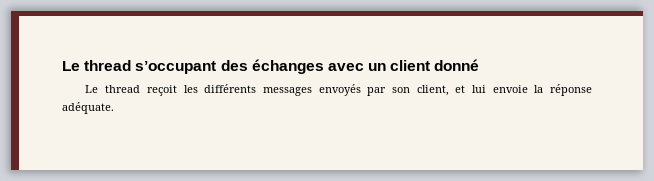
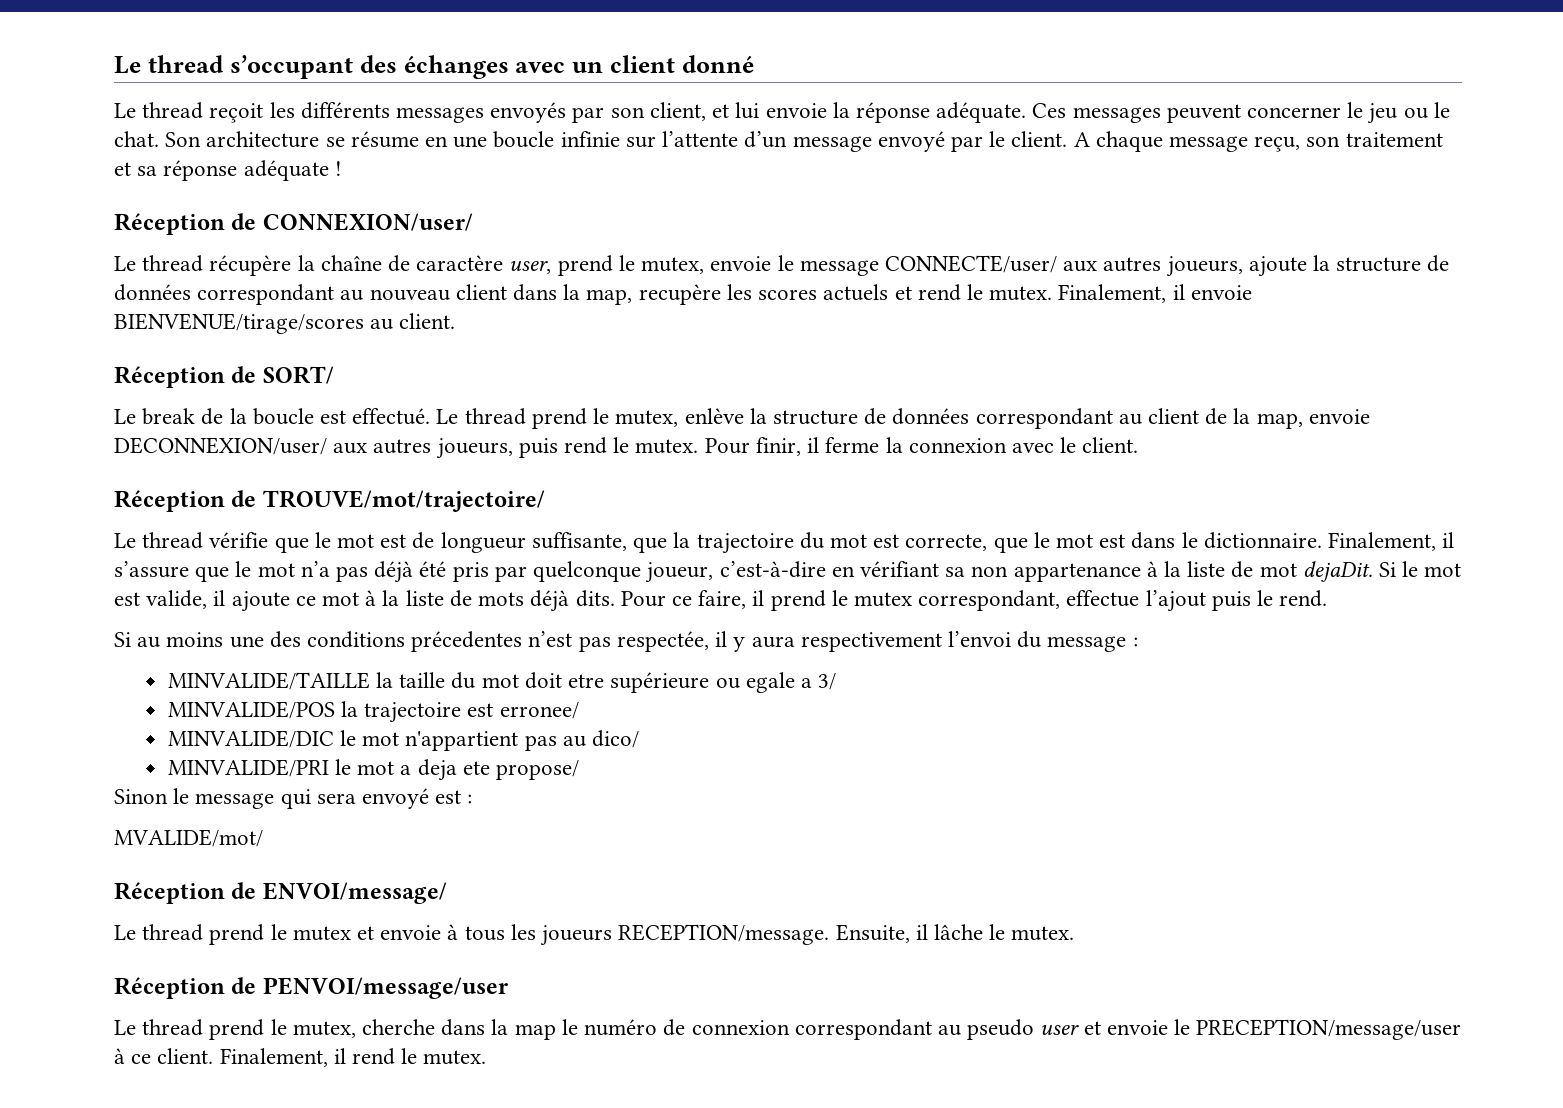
+ Ces messages peuvent concerner le jeu ou le chat. Son architecture se résume en une boucle infinie sur l’attente d’un message envoyé par le client. A chaque message reçu, son traitement et sa réponse adéquate !
+ Réception de CONNEXION/user/
+ Le thread récupère la chaîne de caractère user, prend le mutex, envoie le message CONNECTE/user/ aux autres joueurs, ajoute la structure de données correspondant au nouveau client dans la map, recupère les scores actuels et rend le mutex. Finalement, il envoie BIENVENUE/tirage/scores au client.
+ Réception de SORT/
+ Le break de la boucle est effectué. Le thread prend le mutex, enlève la structure de données correspondant au client de la map, envoie DECONNEXION/user/ aux autres joueurs, puis rend le mutex. Pour finir, il ferme la connexion avec le client.
+ Réception de TROUVE/mot/trajectoire/
+ Le thread vérifie que le mot est de longueur suffisante, que la trajectoire du mot est correcte, que le mot est dans le dictionnaire. Finalement, il s’assure que le mot n’a pas déjà été pris par quelconque joueur, c’est-à-dire en vérifiant sa non appartenance à la liste de mot dejaDit. Si le mot est valide, il ajoute ce mot à la liste de mots déjà dits. Pour ce faire, il prend le mutex correspondant, effectue l’ajout puis le rend.
+ Si au moins une des conditions précedentes n’est pas respectée, il y aura respectivement l’envoi du message :
+ MINVALIDE/TAILLE la taille du mot doit etre supérieure ou egale a 3/
+ MINVALIDE/POS la trajectoire est erronee/
+ MINVALIDE/DIC le mot n'appartient pas au dico/
+ MINVALIDE/PRI le mot a deja ete propose/
+ Sinon le message qui sera envoyé est :
+ MVALIDE/mot/
+ Réception de ENVOI/message/
+ Le thread prend le mutex et envoie à tous les joueurs RECEPTION/message. Ensuite, il lâche le mutex.
+ Réception de PENVOI/message/user
+ Le thread prend le mutex, cherche dans la map le numéro de connexion correspondant au pseudo user et envoie le PRECEPTION/message/user à ce client. Finalement, il rend le mutex.

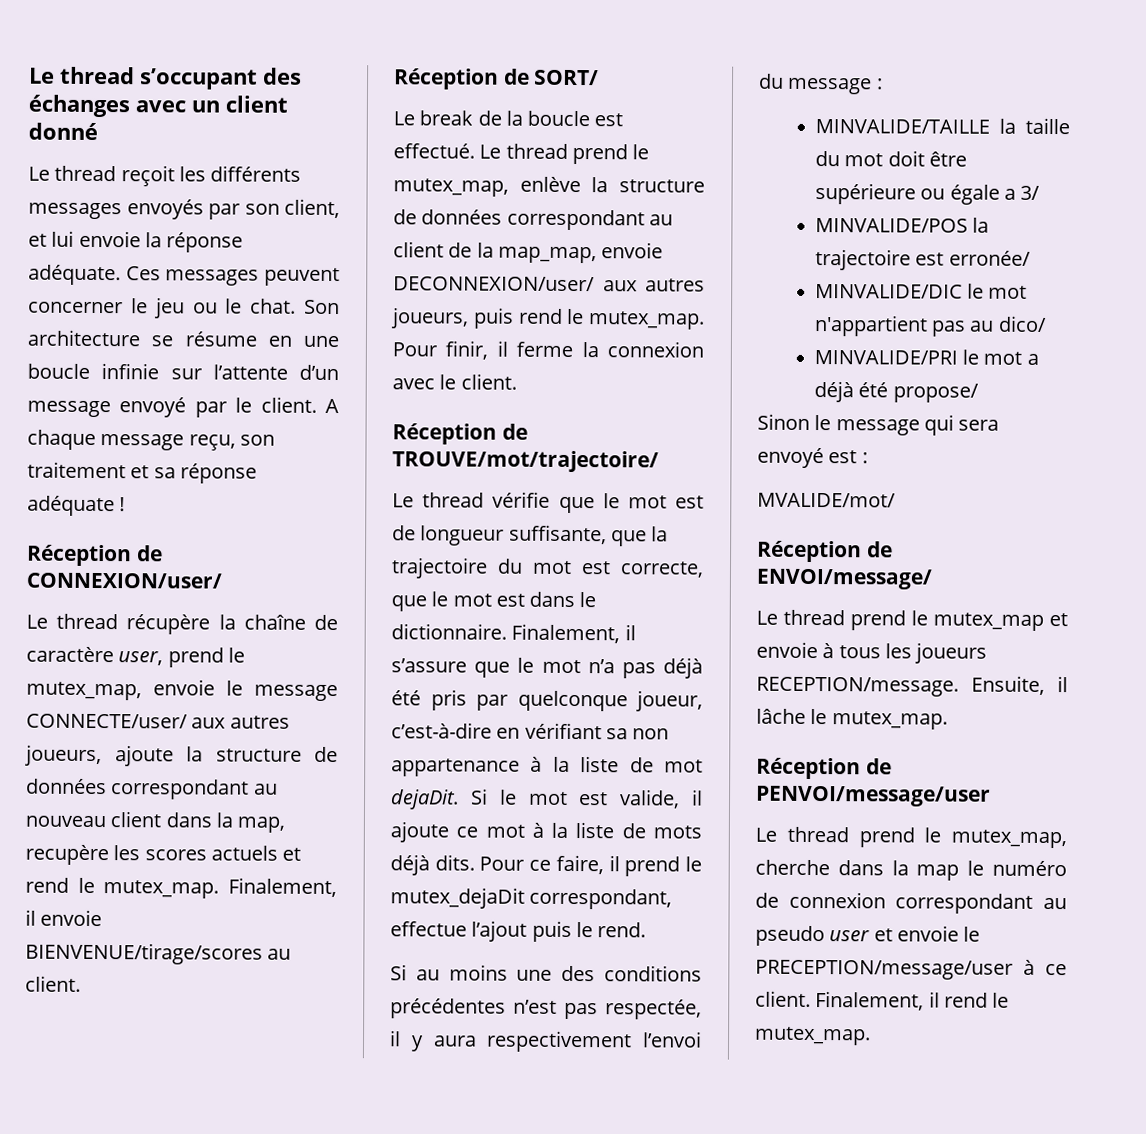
- Le thread récupère la chaîne de caractère user, prend le mutex, envoie le message CONNECTE/user/ aux autres joueurs, ajoute la structure de données correspondant au nouveau client dans la map, recupère les scores actuels et rend le mutex.
+ Le thread récupère la chaîne de caractère user, prend le mutex_map, envoie le message CONNECTE/user/ aux autres joueurs, ajoute la structure de données correspondant au nouveau client dans la map, recupère les scores actuels et rend le mutex_map.
- Le thread prend le mutex, enlève la structure de données correspondant au client de la map, envoie DECONNEXION/user/ aux autres joueurs, puis rend le mutex.
+ Le thread prend le mutex_map, enlève la structure de données correspondant au client de la map_map, envoie DECONNEXION/user/ aux autres joueurs, puis rend le mutex_map.
- Pour ce faire, il prend le mutex correspondant, effectue l’ajout puis le rend.
+ Pour ce faire, il prend le mutex_dejaDit correspondant, effectue l’ajout puis le rend.
- Si au moins une des conditions précedentes n’est pas respectée, il y aura respectivement l’envoi du message :
+ Si au moins une des conditions précédentes n’est pas respectée, il y aura respectivement l’envoi du message :
- MINVALIDE/TAILLE la taille du mot doit etre supérieure ou egale a 3/
+ MINVALIDE/TAILLE la taille du mot doit être supérieure ou égale a 3/
- MINVALIDE/POS la trajectoire est erronee/
+ MINVALIDE/POS la trajectoire est erronée/
- MINVALIDE/PRI le mot a deja ete propose/
+ MINVALIDE/PRI le mot a déjà été propose/
- Le thread prend le mutex et envoie à tous les joueurs RECEPTION/message.
+ Le thread prend le mutex_map et envoie à tous les joueurs RECEPTION/message.
- Ensuite, il lâche le mutex.
+ Ensuite, il lâche le mutex_map.
- Le thread prend le mutex, cherche dans la map le numéro de connexion correspondant au pseudo user et envoie le PRECEPTION/message/user à ce client.
+ Le thread prend le mutex_map, cherche dans la map le numéro de connexion correspondant au pseudo user et envoie le PRECEPTION/message/user à ce client.
- Finalement, il rend le mutex.
+ Finalement, il rend le mutex_map.

